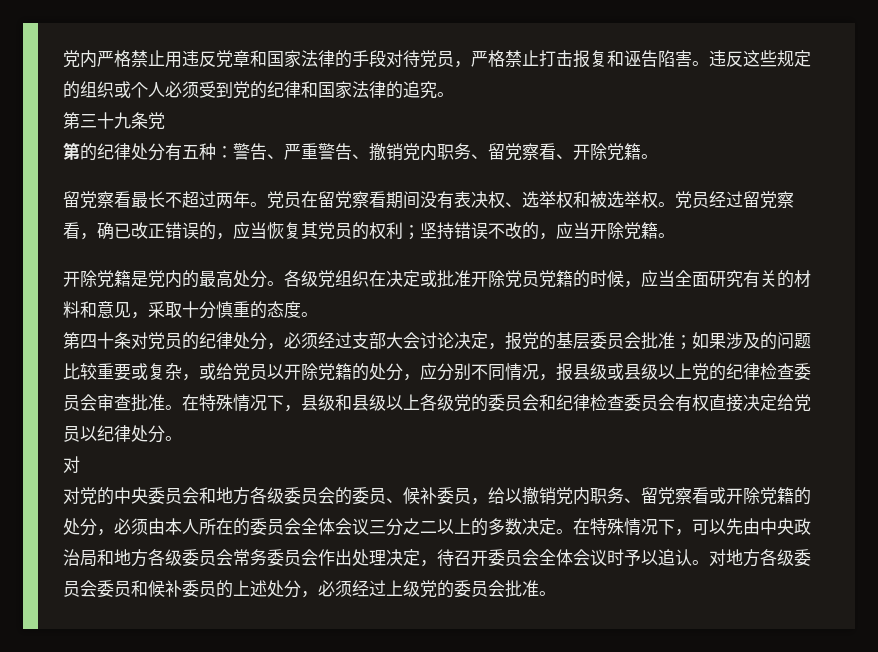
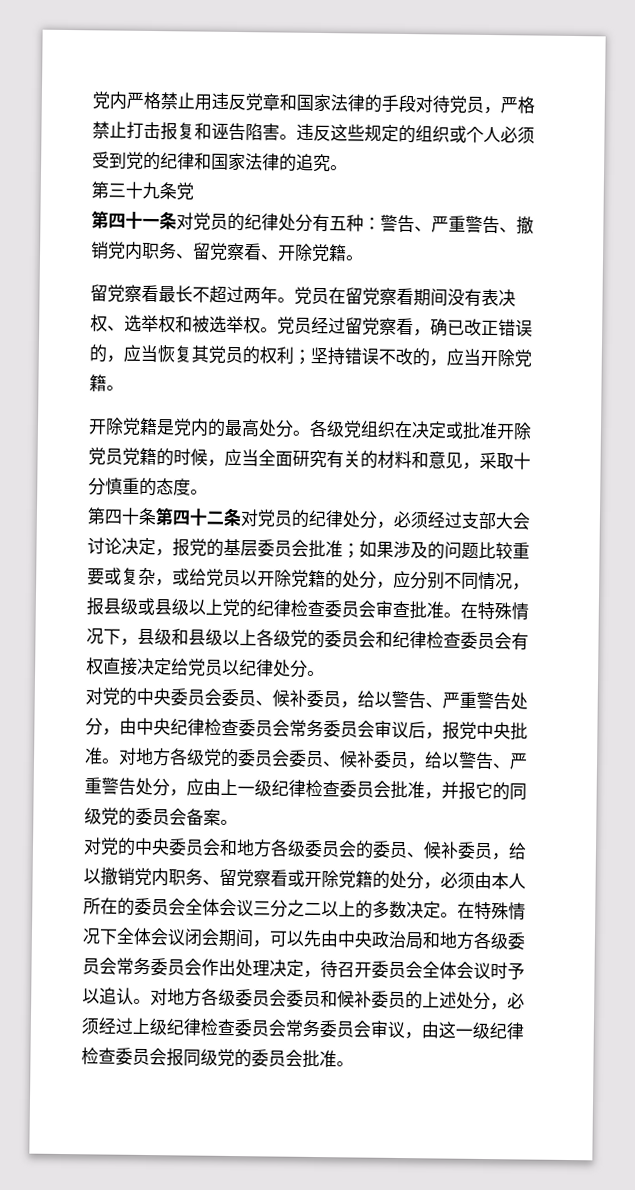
- 第的纪律处分有五种：警告、严重警告、撤销党内职务、留党察看、开除党籍。
+ 第四十一条对党员的纪律处分有五种：警告、严重警告、撤销党内职务、留党察看、开除党籍。
- 第四十条对党员的纪律处分，必须经过支部大会讨论决定，报党的基层委员会批准；如果涉及的问题比较重要或复杂，或给党员以开除党籍的处分，应分别不同情况，报县级或县级以上党的纪律检查委员会审查批准。
+ 第四十条第四十二条对党员的纪律处分，必须经过支部大会讨论决定，报党的基层委员会批准；如果涉及的问题比较重要或复杂，或给党员以开除党籍的处分，应分别不同情况，报县级或县级以上党的纪律检查委员会审查批准。
  在特殊情况下，县级和县级以上各级党的委员会和纪律检查委员会有权直接决定给党员以纪律处分。
- 对
+ 对党的中央委员会委员、候补委员，给以警告、严重警告处分，由中央纪律检查委员会常务委员会审议后，报党中央批准。对地方各级党的委员会委员、候补委员，给以警告、严重警告处分，应由上一级纪律检查委员会批准，并报它的同级党的委员会备案。
- 在特殊情况下，可以先由中央政治局和地方各级委员会常务委员会作出处理决定，待召开委员会全体会议时予以追认。
+ 在特殊情况下全体会议闭会期间，可以先由中央政治局和地方各级委员会常务委员会作出处理决定，待召开委员会全体会议时予以追认。
- 对地方各级委员会委员和候补委员的上述处分，必须经过上级党的委员会批准。
+ 对地方各级委员会委员和候补委员的上述处分，必须经过上级纪律检查委员会常务委员会审议，由这一级纪律检查委员会报同级党的委员会批准。

